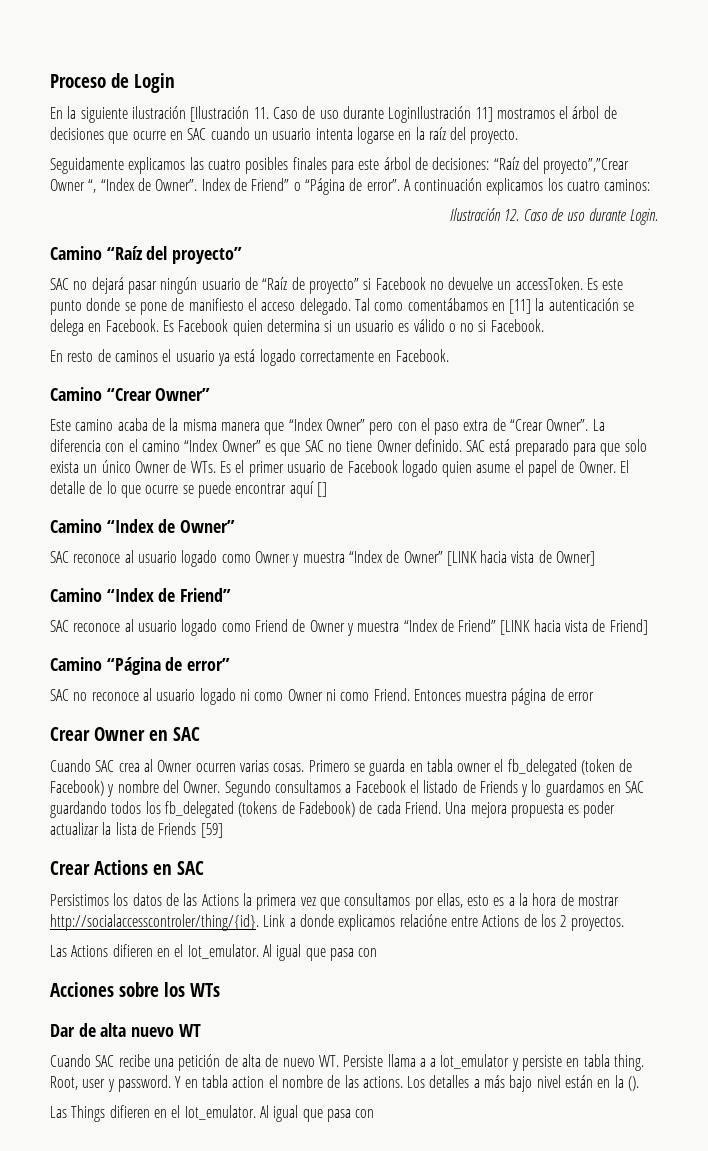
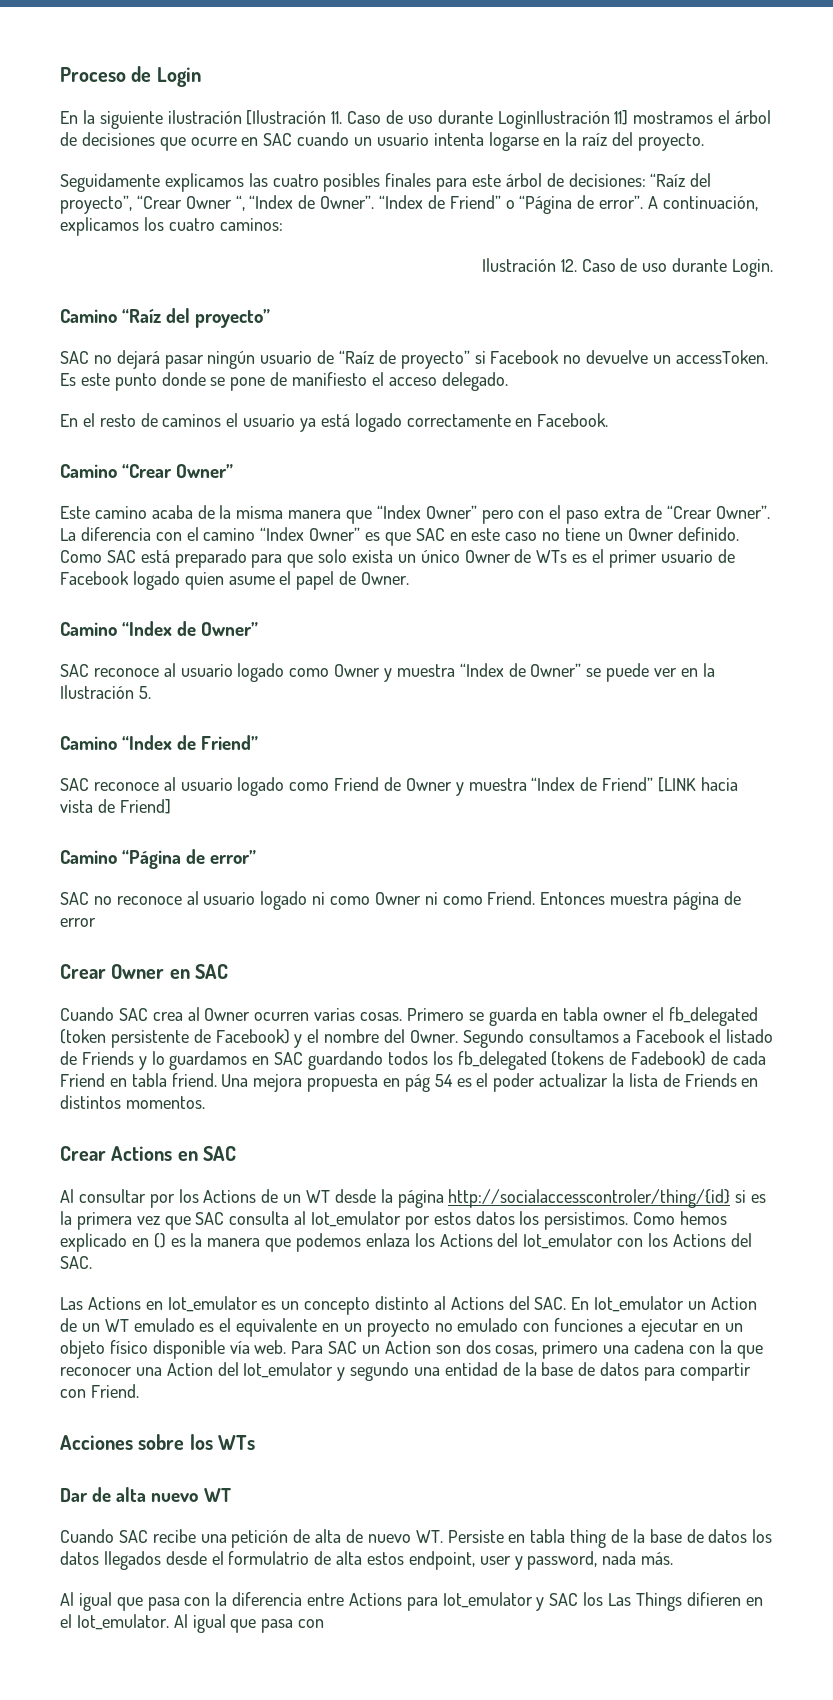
- Seguidamente explicamos las cuatro posibles finales para este árbol de decisiones: “Raíz del proyecto”,”Crear Owner “, “Index de Owner”.
+ Seguidamente explicamos las cuatro posibles finales para este árbol de decisiones: “Raíz del proyecto”, “Crear Owner “, “Index de Owner”.
- Index de Friend” o “Página de error”.
+ “Index de Friend” o “Página de error”.
- A continuación explicamos los cuatro caminos:
+ A continuación, explicamos los cuatro caminos:
- Es este punto donde se pone de manifiesto el acceso delegado. Tal como comentábamos en [11] la autenticación se delega en Facebook. Es Facebook quien determina si un usuario es válido o no si Facebook.
- En resto de caminos el usuario ya está logado correctamente en Facebook.
+ Es este punto donde se pone de manifiesto el acceso delegado.
+ En el resto de caminos el usuario ya está logado correctamente en Facebook.
- La diferencia con el camino “Index Owner” es que SAC no tiene Owner definido.
+ La diferencia con el camino “Index Owner” es que SAC en este caso no tiene un Owner definido.
- SAC está preparado para que solo exista un único Owner de WTs. Es el primer usuario de Facebook logado quien asume el papel de Owner. El detalle de lo que ocurre se puede encontrar aquí []
+ Como SAC está preparado para que solo exista un único Owner de WTs es el primer usuario de Facebook logado quien asume el papel de Owner.
- SAC reconoce al usuario logado como Owner y muestra “Index de Owner” [LINK hacia vista de Owner]
+ SAC reconoce al usuario logado como Owner y muestra “Index de Owner” se puede ver en la Ilustración 5.
- Primero se guarda en tabla owner el fb_delegated (token de Facebook) y nombre del Owner.
+ Primero se guarda en tabla owner el fb_delegated (token persistente de Facebook) y el nombre del Owner.
- Segundo consultamos a Facebook el listado de Friends y lo guardamos en SAC guardando todos los fb_delegated (tokens de Fadebook) de cada Friend. Una mejora propuesta es poder actualizar la lista de Friends [59]
+ Segundo consultamos a Facebook el listado de Friends y lo guardamos en SAC guardando todos los fb_delegated (tokens de Fadebook) de cada Friend en tabla friend. Una mejora propuesta en pág 54 es el poder actualizar la lista de Friends en distintos momentos.
- Persistimos los datos de las Actions la primera vez que consultamos por ellas, esto es a la hora de mostrar http://socialaccesscontroler/thing/{id}. Link a donde explicamos relacióne entre Actions de los 2 proyectos.
- Las Actions difieren en el Iot_emulator. Al igual que pasa con
+ Al consultar por los Actions de un WT desde la página http://socialaccesscontroler/thing/{id} si es la primera vez que SAC consulta al Iot_emulator por estos datos los persistimos. Como hemos explicado en () es la manera que podemos enlaza los Actions del Iot_emulator con los Actions del SAC.
+ Las Actions en Iot_emulator es un concepto distinto al Actions del SAC. En Iot_emulator un Action de un WT emulado es el equivalente en un proyecto no emulado con funciones a ejecutar en un objeto físico disponible vía web. Para SAC un Action son dos cosas, primero una cadena con la que reconocer una Action del Iot_emulator y segundo una entidad de la base de datos para compartir con Friend.
- Cuando SAC recibe una petición de alta de nuevo WT. Persiste llama a a Iot_emulator y persiste en tabla thing. Root, user y password. Y en tabla action el nombre de las actions. Los detalles a más bajo nivel están en la ().
- Las Things difieren en el Iot_emulator.
+ Cuando SAC recibe una petición de alta de nuevo WT. Persiste en tabla thing de la base de datos los datos llegados desde el formulatrio de alta estos endpoint, user y password, nada más.
+ Al igual que pasa con la diferencia entre Actions para Iot_emulator y SAC los Las Things difieren en el Iot_emulator.

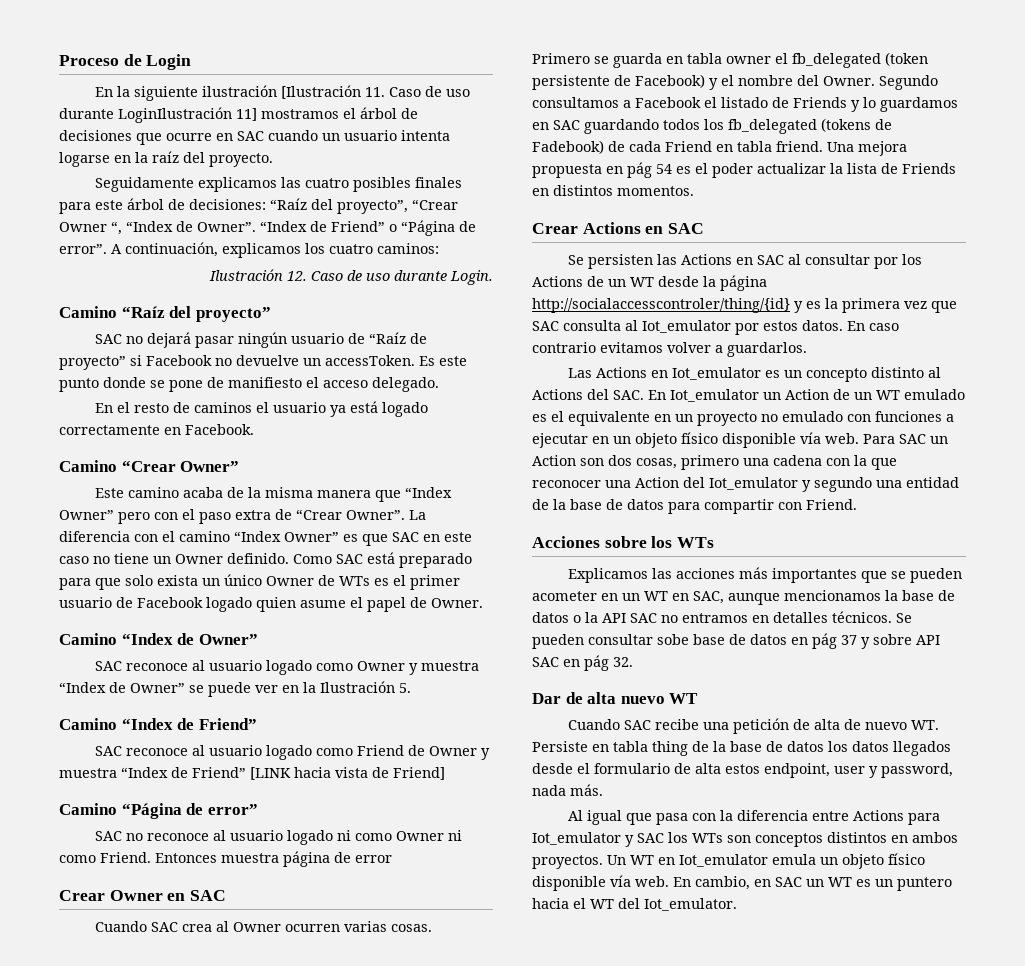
- Al consultar por los Actions de un WT desde la página http://socialaccesscontroler/thing/{id} si es la primera vez que SAC consulta al Iot_emulator por estos datos los persistimos. Como hemos explicado en () es la manera que podemos enlaza los Actions del Iot_emulator con los Actions del SAC.
+ Se persisten las Actions en SAC al consultar por los Actions de un WT desde la página http://socialaccesscontroler/thing/{id} y es la primera vez que SAC consulta al Iot_emulator por estos datos. En caso contrario evitamos volver a guardarlos.
+ Explicamos las acciones más importantes que se pueden acometer en un WT en SAC, aunque mencionamos la base de datos o la API SAC no entramos en detalles técnicos. Se pueden consultar sobe base de datos en pág 37 y sobre API SAC en pág 32.
- Cuando SAC recibe una petición de alta de nuevo WT. Persiste en tabla thing de la base de datos los datos llegados desde el formulatrio de alta estos endpoint, user y password, nada más.
+ Cuando SAC recibe una petición de alta de nuevo WT. Persiste en tabla thing de la base de datos los datos llegados desde el formulario de alta estos endpoint, user y password, nada más.
- Al igual que pasa con la diferencia entre Actions para Iot_emulator y SAC los Las Things difieren en el Iot_emulator. Al igual que pasa con
+ Al igual que pasa con la diferencia entre Actions para Iot_emulator y SAC los WTs son conceptos distintos en ambos proyectos. Un WT en Iot_emulator emula un objeto físico disponible vía web. En cambio, en SAC un WT es un puntero hacia el WT del Iot_emulator.

